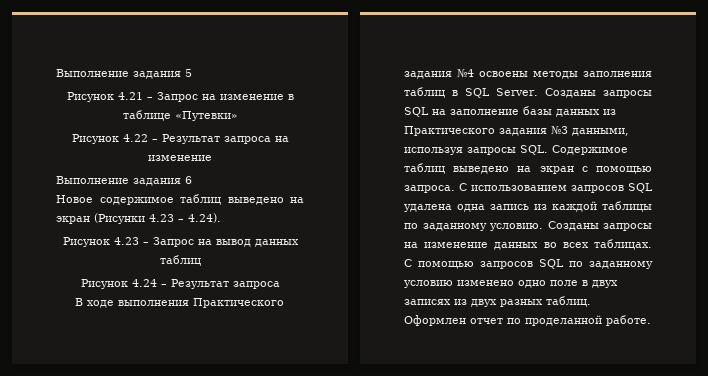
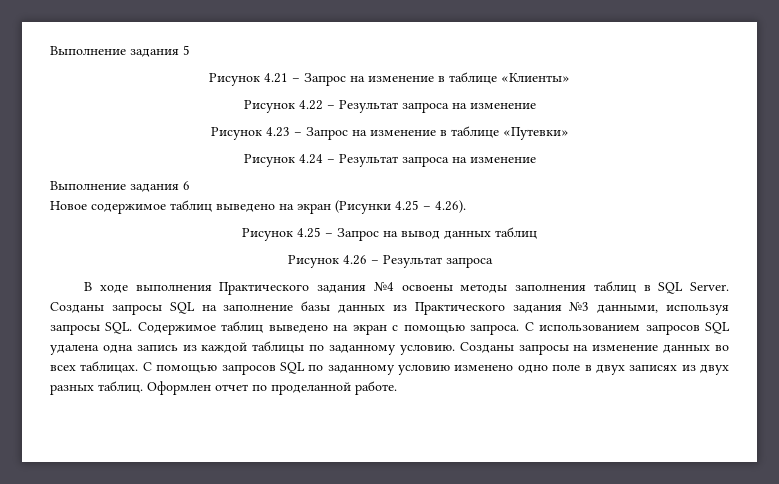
- Рисунок 4.21 – Запрос на изменение в таблице «Путевки»
+ Рисунок 4.21 – Запрос на изменение в таблице «Клиенты»
+ Рисунок 4.22 – Результат запроса на изменение
+ Рисунок 4.23 – Запрос на изменение в таблице «Путевки»
- Рисунок 4.22 – Результат запроса на изменение
+ Рисунок 4.24 – Результат запроса на изменение
- Новое содержимое таблиц выведено на экран (Рисунки 4.23 – 4.24).
- Рисунок 4.23 – Запрос на вывод данных таблиц
+ Новое содержимое таблиц выведено на экран (Рисунки 4.25 – 4.26).
+ Рисунок 4.25 – Запрос на вывод данных таблиц
- Рисунок 4.24 – Результат запроса
+ Рисунок 4.26 – Результат запроса

